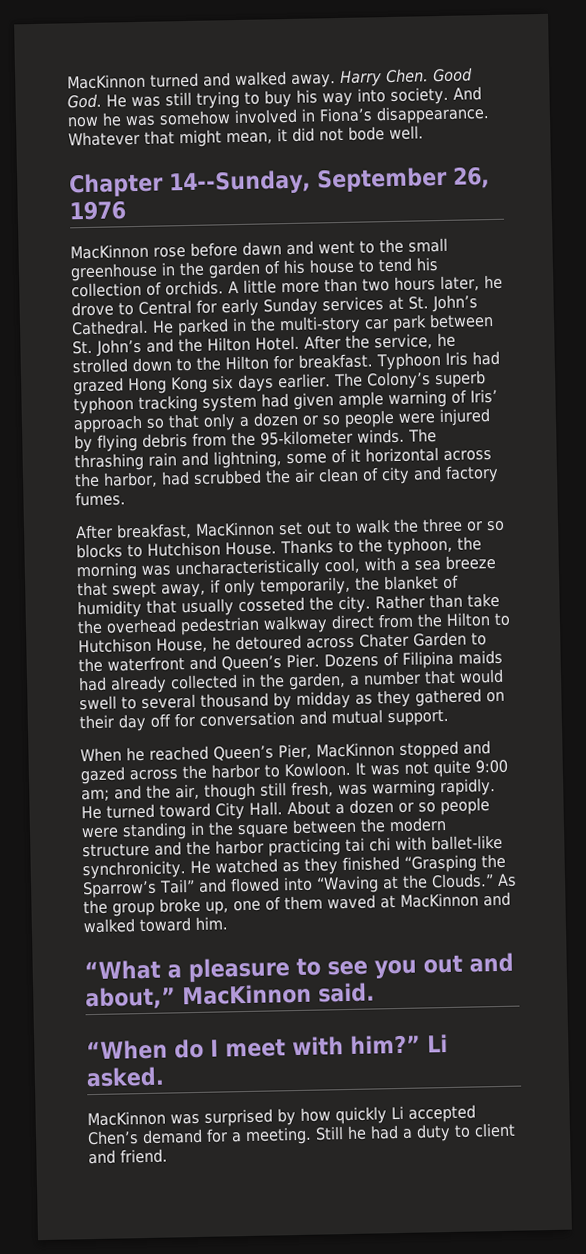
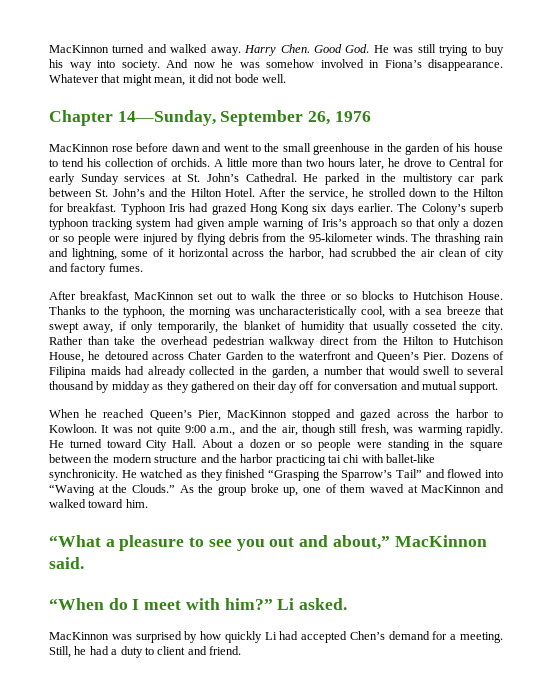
- Chapter 14--Sunday, September 26, 1976
+ Chapter 14—Sunday, September 26, 1976
- He parked in the multi-story car park between St. John’s and the Hilton Hotel.
+ He parked in the multistory car park between St. John’s and the Hilton Hotel.
- The Colony’s superb typhoon tracking system had given ample warning of Iris’ approach so that only a dozen or so people were injured by flying debris from the 95-kilometer winds.
+ The Colony’s superb typhoon tracking system had given ample warning of Iris’s approach so that only a dozen or so people were injured by flying debris from the 95-kilometer winds.
- It was not quite 9:00 am; and the air, though still fresh, was warming rapidly.
+ It was not quite 9:00 a.m., and the air, though still fresh, was warming rapidly.
- MacKinnon was surprised by how quickly Li accepted Chen’s demand for a meeting.
+ MacKinnon was surprised by how quickly Li had accepted Chen’s demand for a meeting.
- Still he had a duty to client and friend.
+ Still, he had a duty to client and friend.

